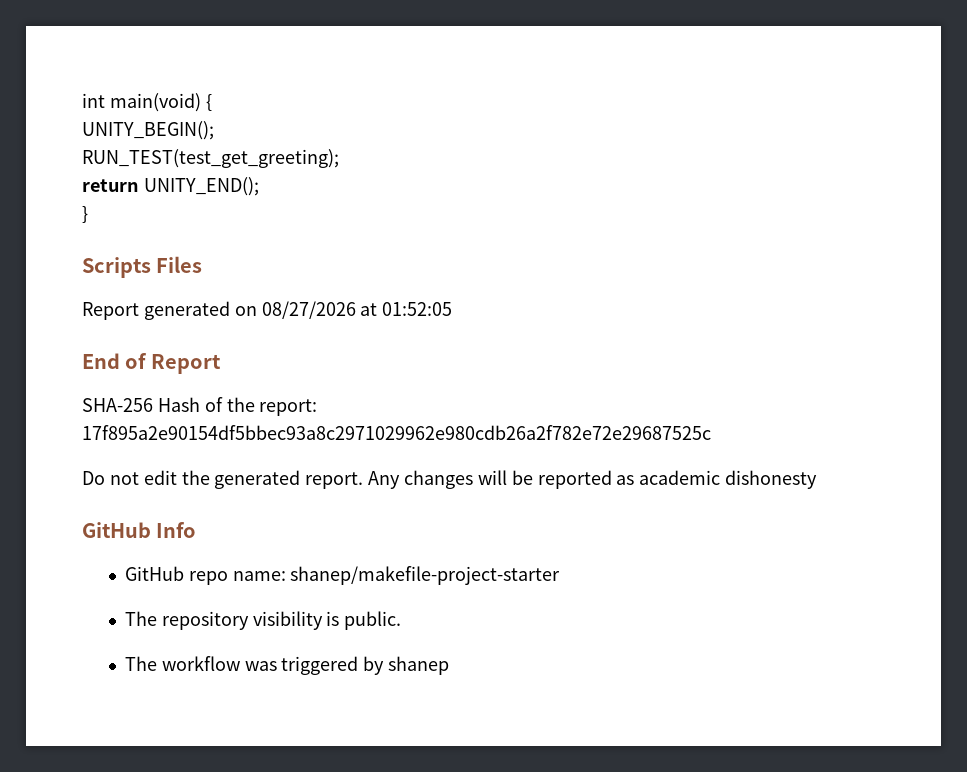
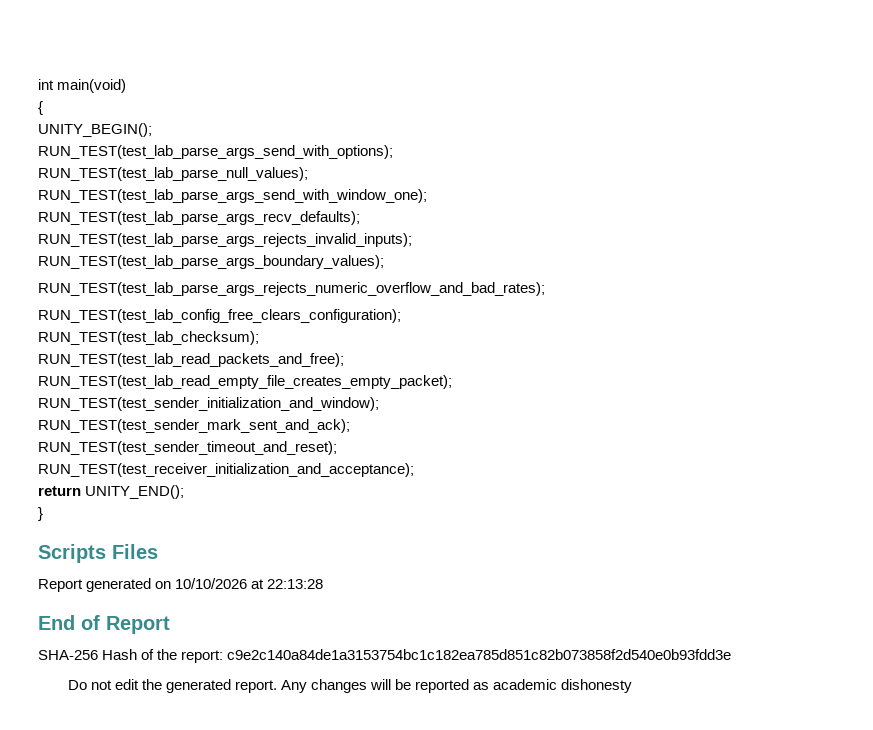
- int main(void) {
+ int main(void)
+ {
- RUN_TEST(test_get_greeting);
+ RUN_TEST(test_lab_parse_args_send_with_options);
+ RUN_TEST(test_lab_parse_null_values);
+ RUN_TEST(test_lab_parse_args_send_with_window_one);
+ RUN_TEST(test_lab_parse_args_recv_defaults);
+ RUN_TEST(test_lab_parse_args_rejects_invalid_inputs);
+ RUN_TEST(test_lab_parse_args_boundary_values);
+ RUN_TEST(test_lab_parse_args_rejects_numeric_overflow_and_bad_rates);
+ RUN_TEST(test_lab_config_free_clears_configuration);
+ RUN_TEST(test_lab_checksum);
+ RUN_TEST(test_lab_read_packets_and_free);
+ RUN_TEST(test_lab_read_empty_file_creates_empty_packet);
+ RUN_TEST(test_sender_initialization_and_window);
+ RUN_TEST(test_sender_mark_sent_and_ack);
+ RUN_TEST(test_sender_timeout_and_reset);
+ RUN_TEST(test_receiver_initialization_and_acceptance);
- Report generated on 08/27/2026 at 01:52:05
+ Report generated on 10/10/2026 at 22:13:28
- SHA-256 Hash of the report: 17f895a2e90154df5bbec93a8c2971029962e980cdb26a2f782e72e29687525c
+ SHA-256 Hash of the report: c9e2c140a84de1a3153754bc1c182ea785d851c82b073858f2d540e0b93fdd3e
- GitHub Info
- GitHub repo name: shanep/makefile-project-starter
- The repository visibility is public.
- The workflow was triggered by shanep

